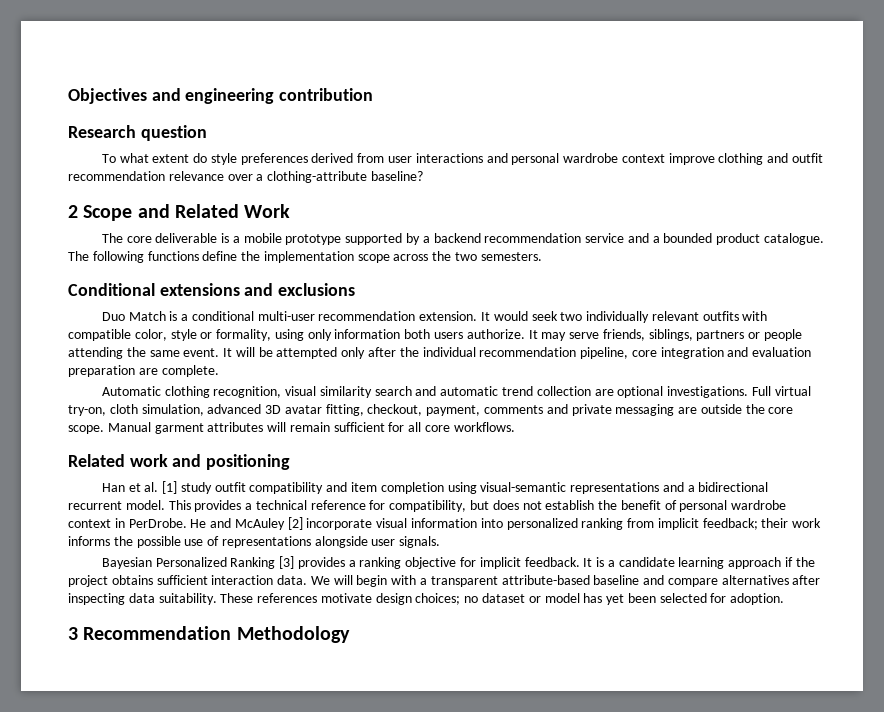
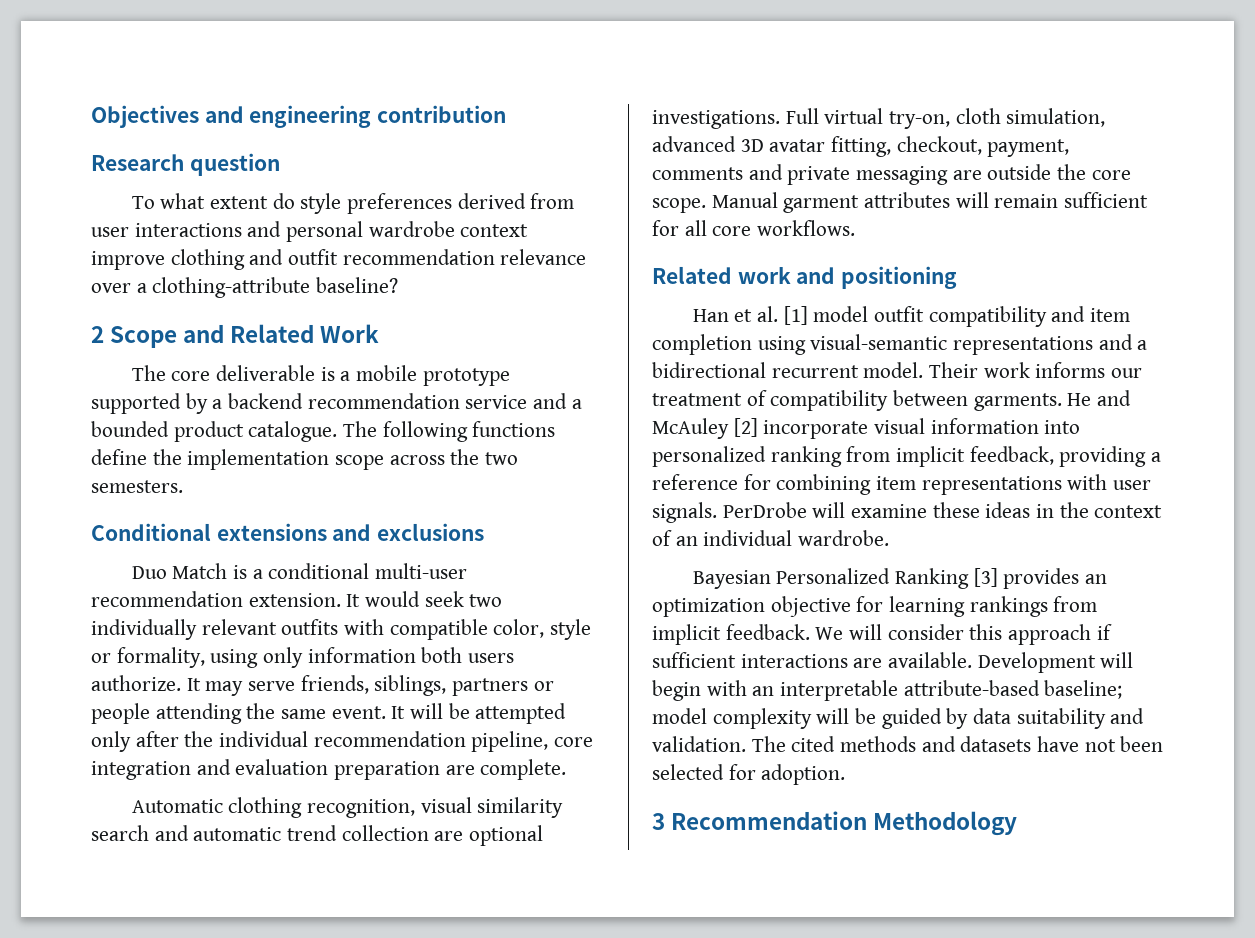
- Han et al. [1] study outfit compatibility and item completion using visual-semantic representations and a bidirectional recurrent model.
+ Han et al. [1] model outfit compatibility and item completion using visual-semantic representations and a bidirectional recurrent model.
- This provides a technical reference for compatibility, but does not establish the benefit of personal wardrobe context in PerDrobe.
+ Their work informs our treatment of compatibility between garments.
- He and McAuley [2] incorporate visual information into personalized ranking from implicit feedback; their work informs the possible use of representations alongside user signals.
+ He and McAuley [2] incorporate visual information into personalized ranking from implicit feedback, providing a reference for combining item representations with user signals. PerDrobe will examine these ideas in the context of an individual wardrobe.
- Bayesian Personalized Ranking [3] provides a ranking objective for implicit feedback. It is a candidate learning approach if the project obtains sufficient interaction data. We will begin with a transparent attribute-based baseline and compare alternatives after inspecting data suitability. These references motivate design choices; no dataset or model has yet been selected for adoption.
+ Bayesian Personalized Ranking [3] provides an optimization objective for learning rankings from implicit feedback. We will consider this approach if sufficient interactions are available. Development will begin with an interpretable attribute-based baseline; model complexity will be guided by data suitability and validation. The cited methods and datasets have not been selected for adoption.

